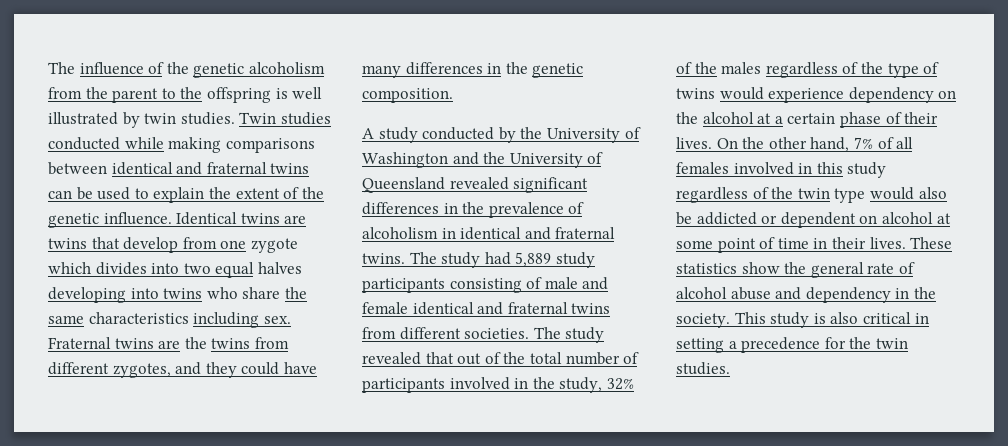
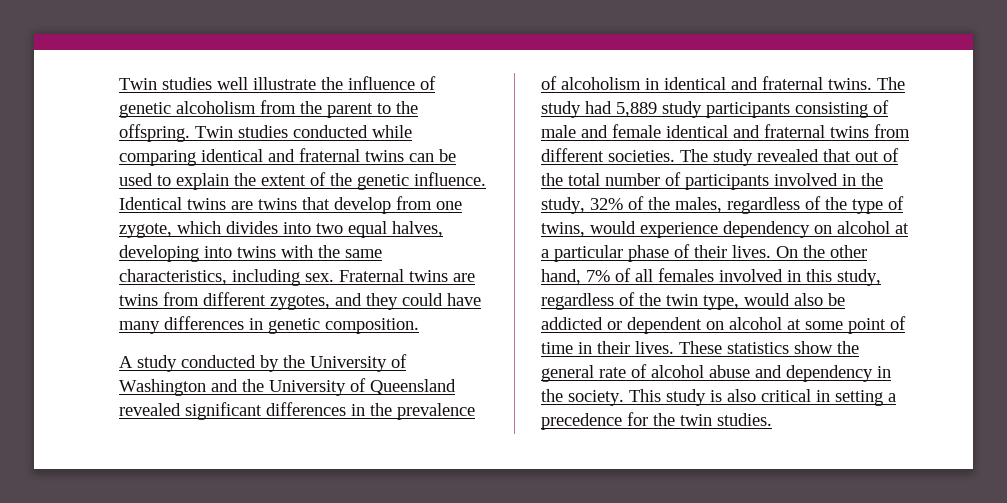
- The influence of the genetic alcoholism from the parent to the offspring is well illustrated by twin studies.
+ Twin studies well illustrate the influence of genetic alcoholism from the parent to the offspring.
- Twin studies conducted while making comparisons between identical and fraternal twins can be used to explain the extent of the genetic influence.
+ Twin studies conducted while comparing identical and fraternal twins can be used to explain the extent of the genetic influence.
- Identical twins are twins that develop from one zygote which divides into two equal halves developing into twins who share the same characteristics including sex.
+ Identical twins are twins that develop from one zygote, which divides into two equal halves, developing into twins with the same characteristics, including sex.
- Fraternal twins are the twins from different zygotes, and they could have many differences in the genetic composition.
+ Fraternal twins are twins from different zygotes, and they could have many differences in genetic composition.
- The study revealed that out of the total number of participants involved in the study, 32% of the males regardless of the type of twins would experience dependency on the alcohol at a certain phase of their lives.
+ The study revealed that out of the total number of participants involved in the study, 32% of the males, regardless of the type of twins, would experience dependency on alcohol at a particular phase of their lives.
- On the other hand, 7% of all females involved in this study regardless of the twin type would also be addicted or dependent on alcohol at some point of time in their lives.
+ On the other hand, 7% of all females involved in this study, regardless of the twin type, would also be addicted or dependent on alcohol at some point of time in their lives.

